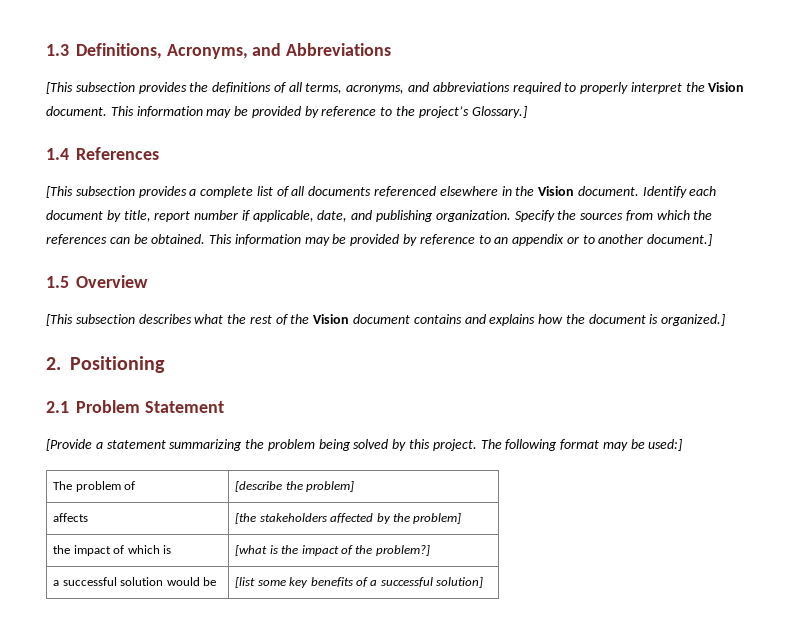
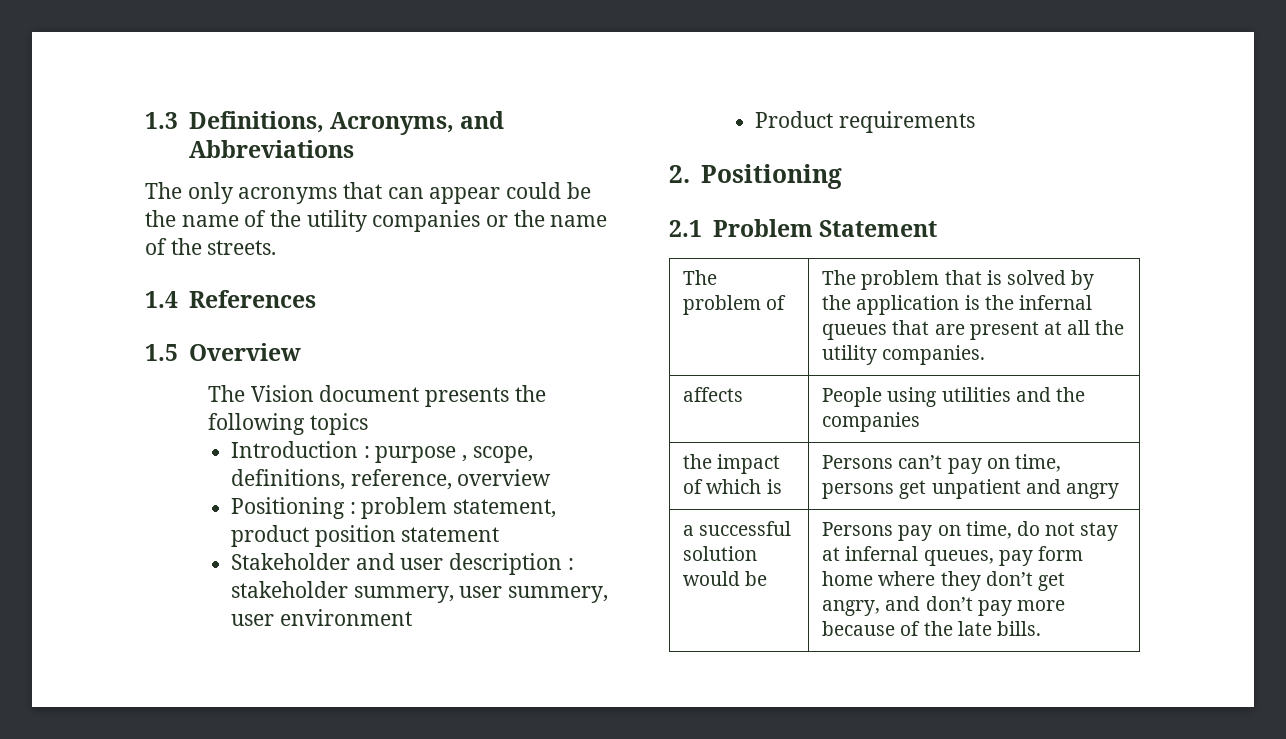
- [This subsection provides the definitions of all terms, acronyms, and abbreviations required to properly interpret the Vision document. This information may be provided by reference to the project’s Glossary.]
+ The only acronyms that can appear could be the name of the utility companies or the name of the streets.
  1.4 References
- [This subsection provides a complete list of all documents referenced elsewhere in the Vision document. Identify each document by title, report number if applicable, date, and publishing organization. Specify the sources from which the references can be obtained. This information may be provided by reference to an appendix or to another document.]
  1.5 Overview
- [This subsection describes what the rest of the Vision document contains and explains how the document is organized.]
+ The Vision document presents the following topics
+ Introduction : purpose , scope, definitions, reference, overview
+ Positioning : problem statement, product position statement
+ Stakeholder and user description : stakeholder summery, user summery, user environment
+ Product requirements
- [Provide a statement summarizing the problem being solved by this project. The following format may be used:]
- The problem of | [describe the problem]
- affects | [the stakeholders affected by the problem]
+ The problem of | The problem that is solved by the application is the infernal queues that are present at all the utility companies.
+ affects | People using utilities and the companies
- the impact of which is | [what is the impact of the problem?]
+ the impact of which is | Persons can’t pay on time, persons get unpatient and angry
- a successful solution would be | [list some key benefits of a successful solution]
+ a successful solution would be | Persons pay on time, do not stay at infernal queues, pay form home where they don’t get angry, and don’t pay more because of the late bills.

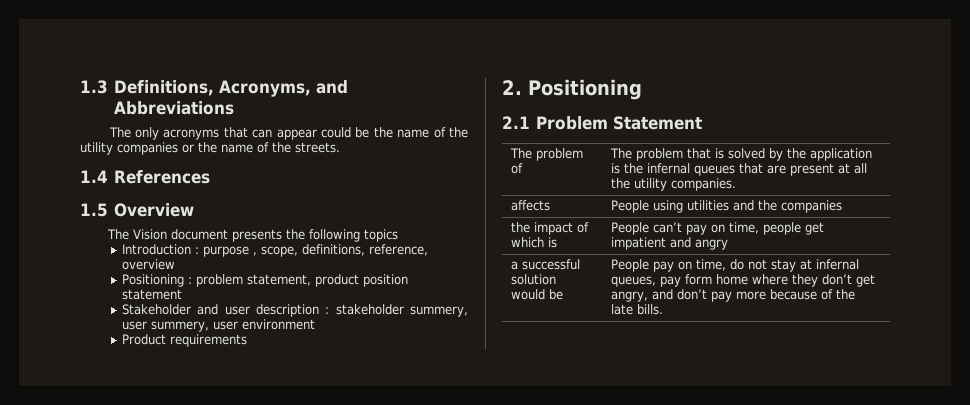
- the impact of which is | Persons can’t pay on time, persons get unpatient and angry
+ the impact of which is | People can’t pay on time, people get impatient and angry
- a successful solution would be | Persons pay on time, do not stay at infernal queues, pay form home where they don’t get angry, and don’t pay more because of the late bills.
+ a successful solution would be | People pay on time, do not stay at infernal queues, pay form home where they don’t get angry, and don’t pay more because of the late bills.

